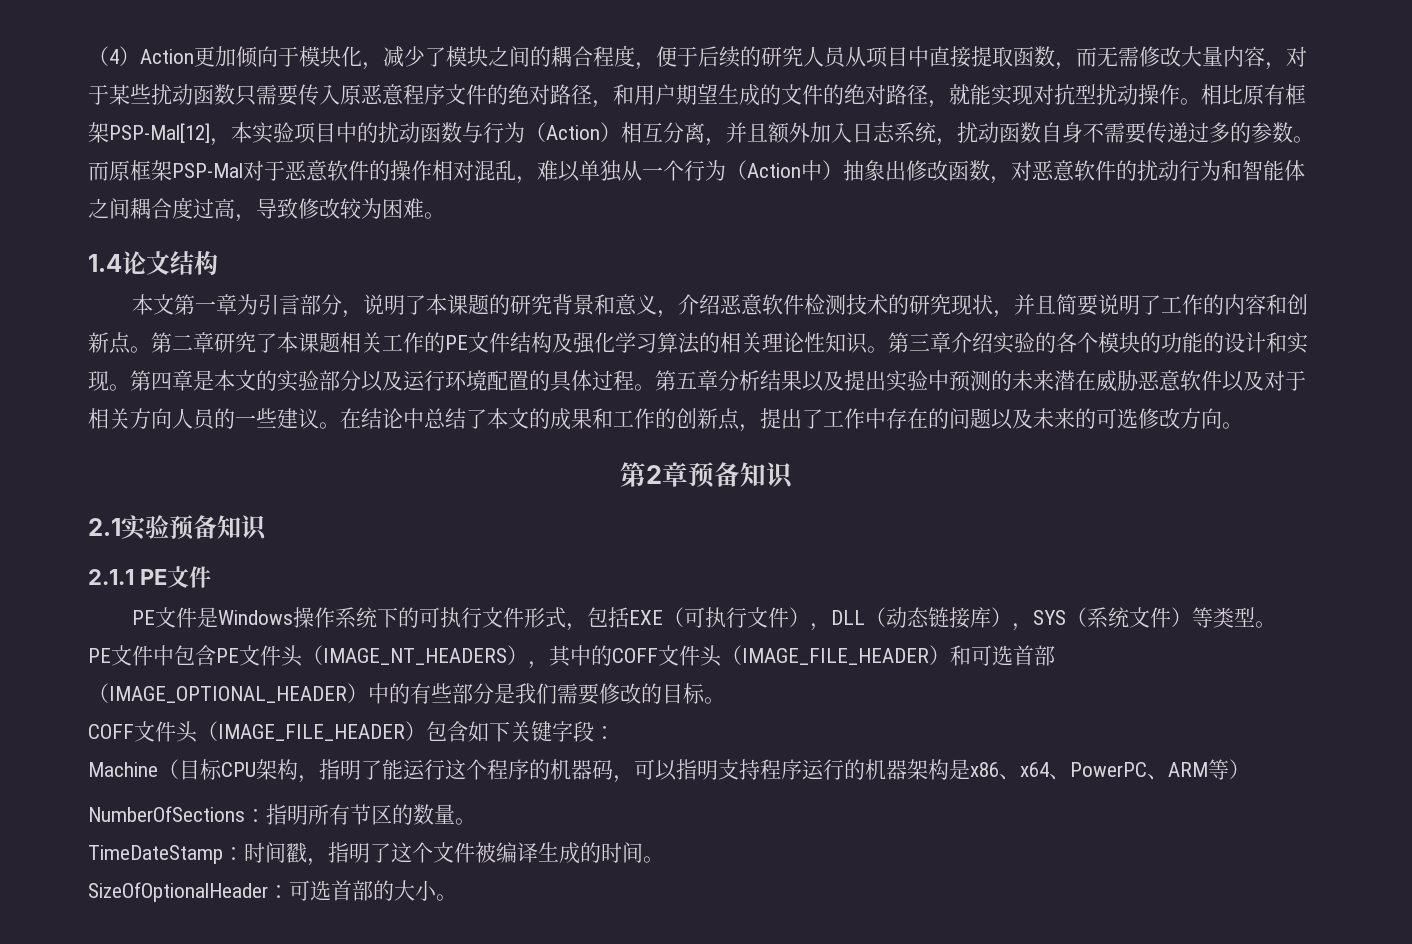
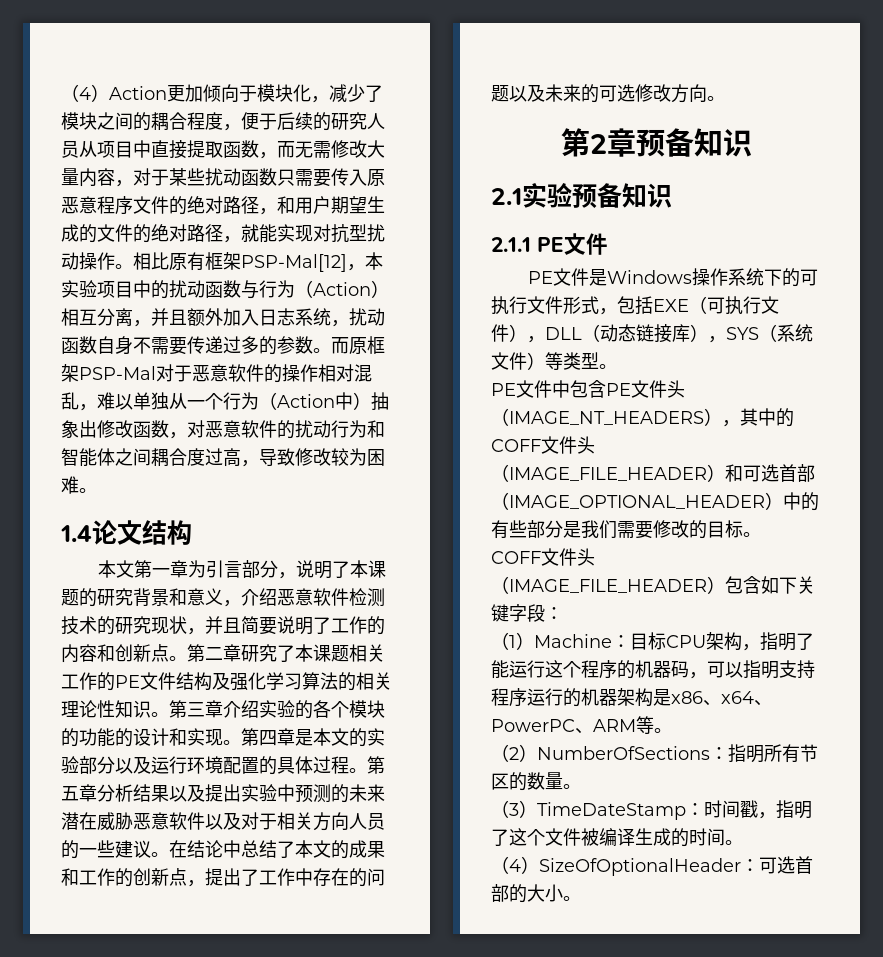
- Machine（目标CPU架构，指明了能运行这个程序的机器码，可以指明支持程序运行的机器架构是x86、x64、PowerPC、ARM等）
- NumberOfSections：指明所有节区的数量。
+ （1）Machine：目标CPU架构，指明了能运行这个程序的机器码，可以指明支持程序运行的机器架构是x86、x64、PowerPC、ARM等。
+ （2）NumberOfSections：指明所有节区的数量。
- TimeDateStamp：时间戳，指明了这个文件被编译生成的时间。
+ （3）TimeDateStamp：时间戳，指明了这个文件被编译生成的时间。
- SizeOfOptionalHeader：可选首部的大小。
+ （4）SizeOfOptionalHeader：可选首部的大小。

